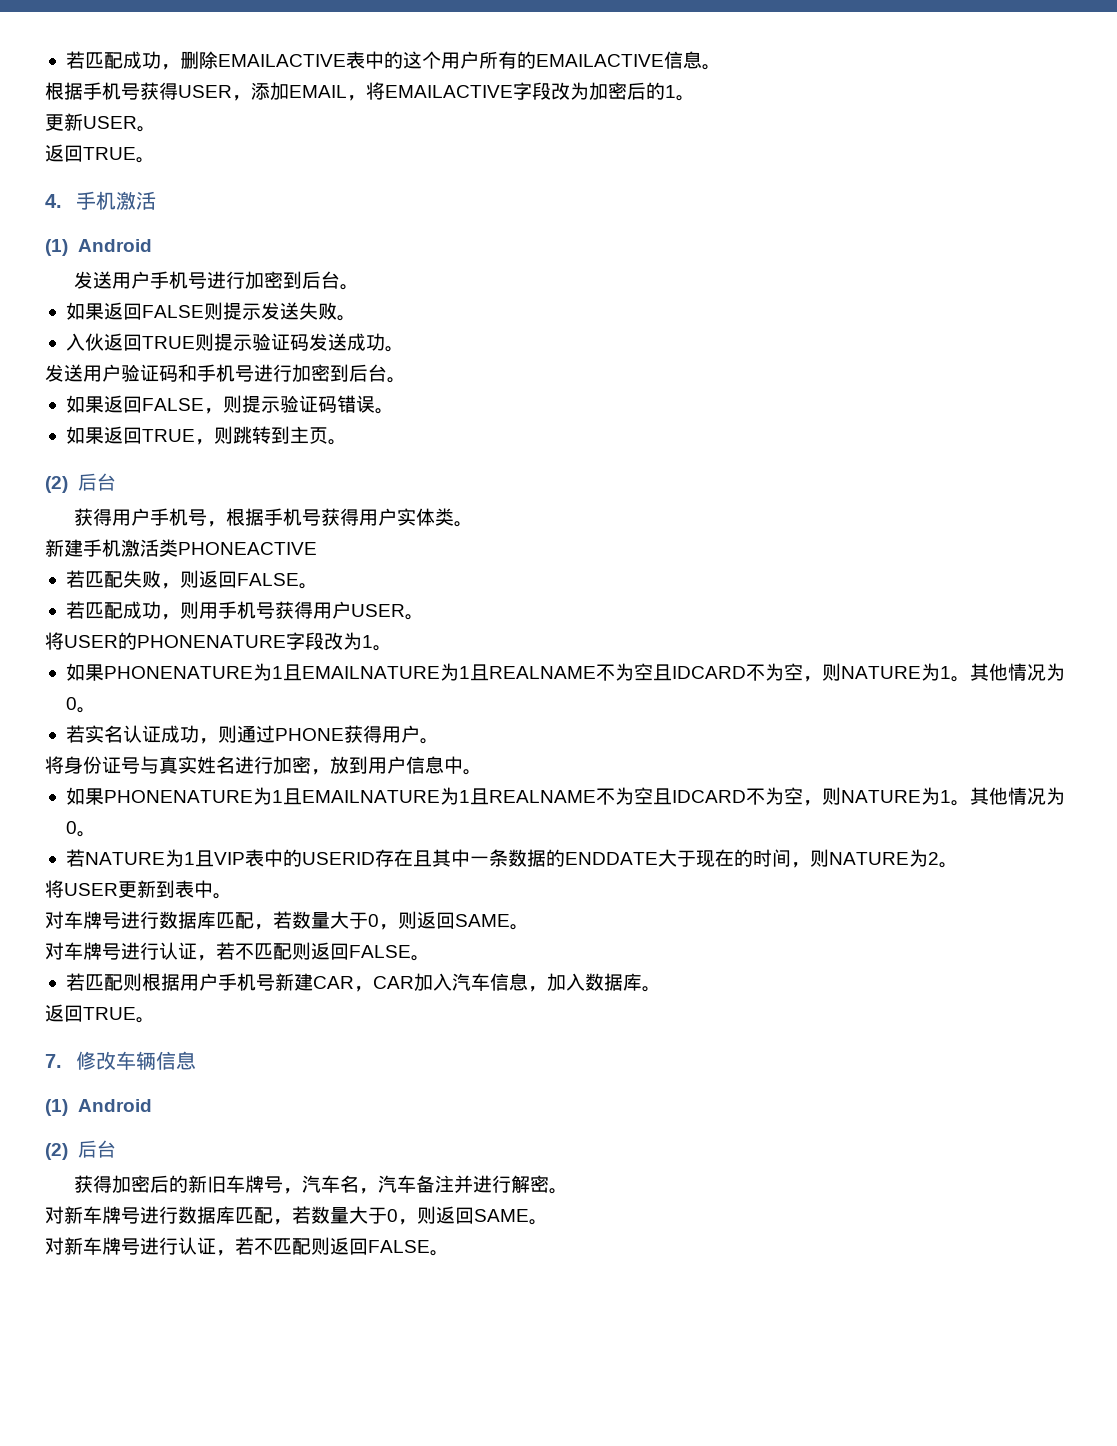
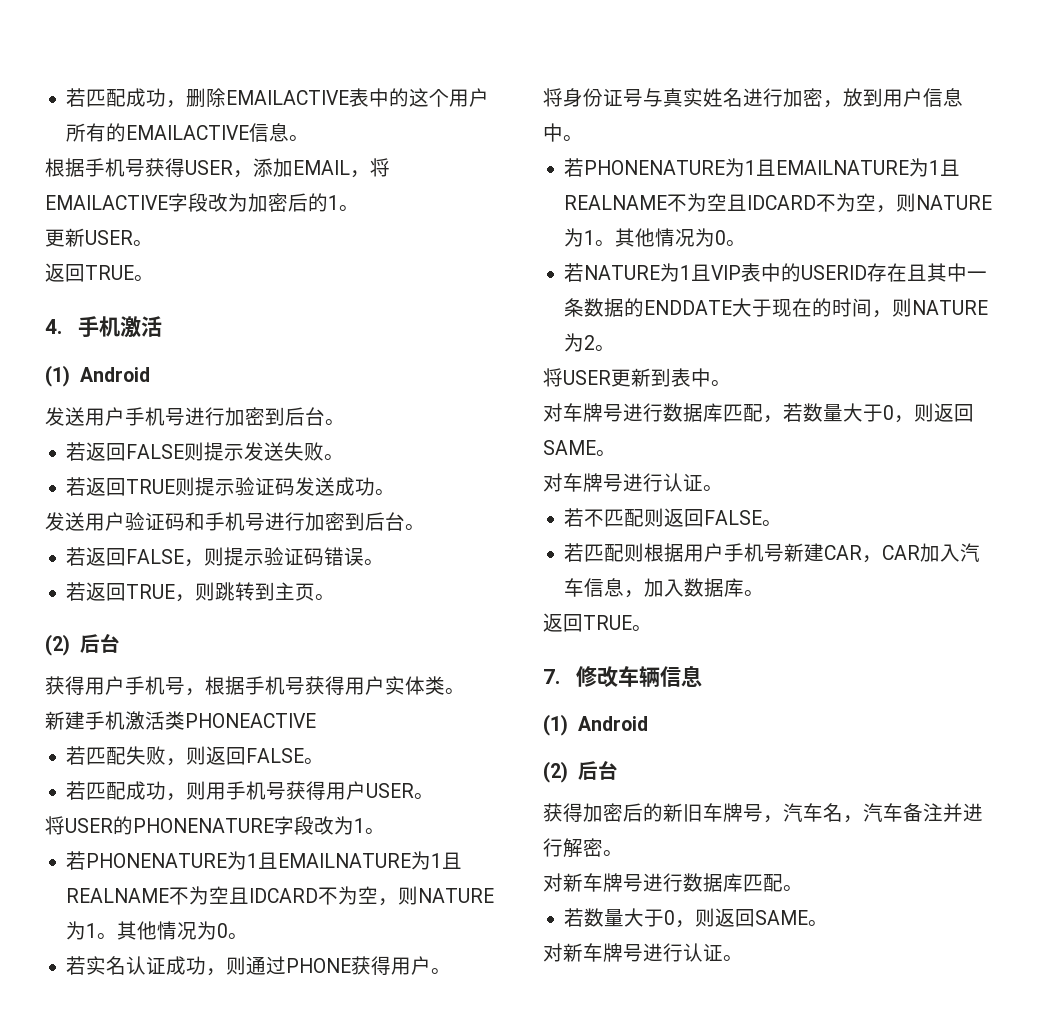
- 如果返回FALSE则提示发送失败。
+ 若返回FALSE则提示发送失败。
- 入伙返回TRUE则提示验证码发送成功。
+ 若返回TRUE则提示验证码发送成功。
- 如果返回FALSE，则提示验证码错误。
+ 若返回FALSE，则提示验证码错误。
- 如果返回TRUE，则跳转到主页。
+ 若返回TRUE，则跳转到主页。
  将USER的PHONENATURE字段改为1。
- 如果PHONENATURE为1且EMAILNATURE为1且REALNAME不为空且IDCARD不为空，则NATURE为1。
+ 若PHONENATURE为1且EMAILNATURE为1且REALNAME不为空且IDCARD不为空，则NATURE为1。
  将身份证号与真实姓名进行加密，放到用户信息中。
- 如果PHONENATURE为1且EMAILNATURE为1且REALNAME不为空且IDCARD不为空，则NATURE为1。
+ 若PHONENATURE为1且EMAILNATURE为1且REALNAME不为空且IDCARD不为空，则NATURE为1。
- 对车牌号进行认证，若不匹配则返回FALSE。
+ 对车牌号进行认证。
+ 若不匹配则返回FALSE。
- 对新车牌号进行数据库匹配，若数量大于0，则返回SAME。
+ 对新车牌号进行数据库匹配。
+ 若数量大于0，则返回SAME。
- 对新车牌号进行认证，若不匹配则返回FALSE。
+ 对新车牌号进行认证。

